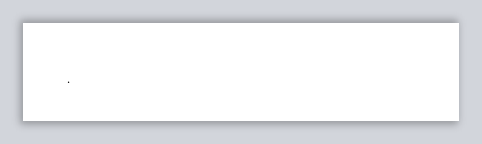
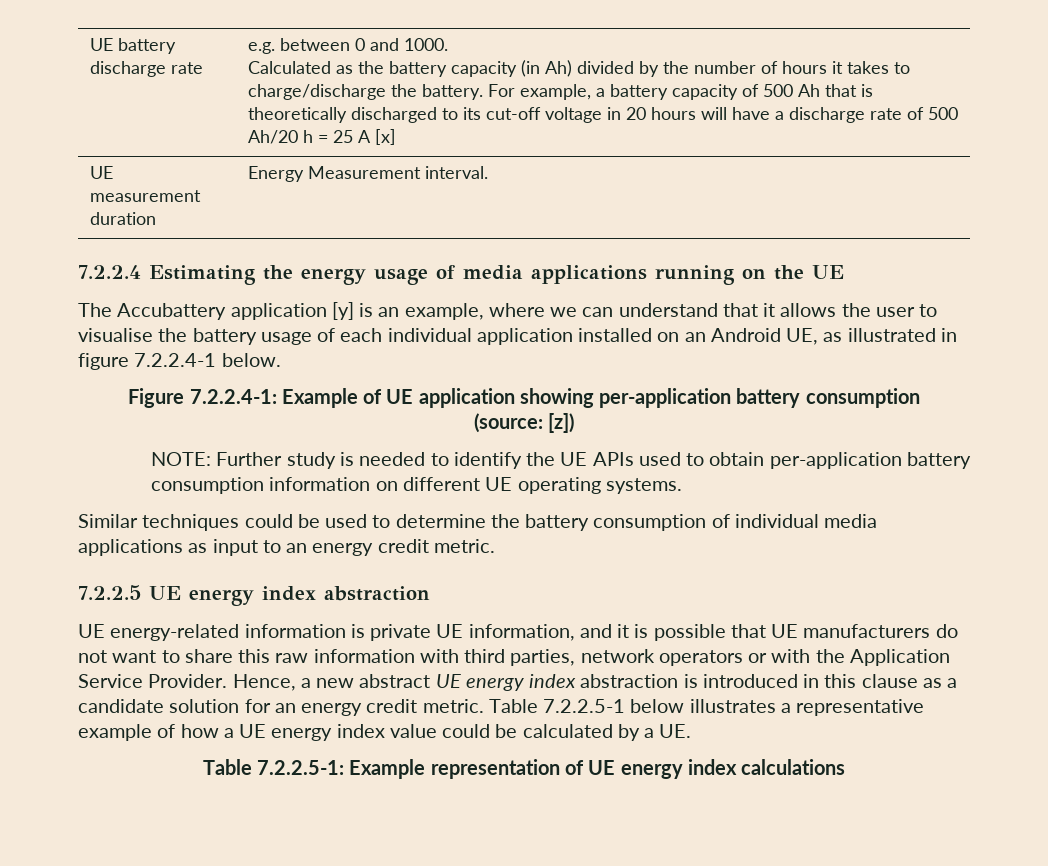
- .
+ UE battery discharge rate | e.g. between 0 and 1000.
+ Calculated as the battery capacity (in Ah) divided by the number of hours it takes to charge/discharge the battery. For example, a battery capacity of 500 Ah that is theoretically discharged to its cut-off voltage in 20 hours will have a discharge rate of 500 Ah/20 h = 25 A [x]
+ UE measurement duration | Energy Measurement interval.
+ 7.2.2.4 Estimating the energy usage of media applications running on the UE
+ The Accubattery application [y] is an example, where we can understand that it allows the user to visualise the battery usage of each individual application installed on an Android UE, as illustrated in figure 7.2.2.4-1 below.
+ Figure 7.2.2.4-1: Example of UE application showing per-application battery consumption
+ (source: [z])
+ NOTE: Further study is needed to identify the UE APIs used to obtain per-application battery consumption information on different UE operating systems.
+ Similar techniques could be used to determine the battery consumption of individual media applications as input to an energy credit metric.
+ 7.2.2.5 UE energy index abstraction
+ UE energy-related information is private UE information, and it is possible that UE manufacturers do not want to share this raw information with third parties, network operators or with the Application Service Provider. Hence, a new abstract UE energy index abstraction is introduced in this clause as a candidate solution for an energy credit metric. Table 7.2.2.5-1 below illustrates a representative example of how a UE energy index value could be calculated by a UE.
+ Table 7.2.2.5-1: Example representation of UE energy index calculations

